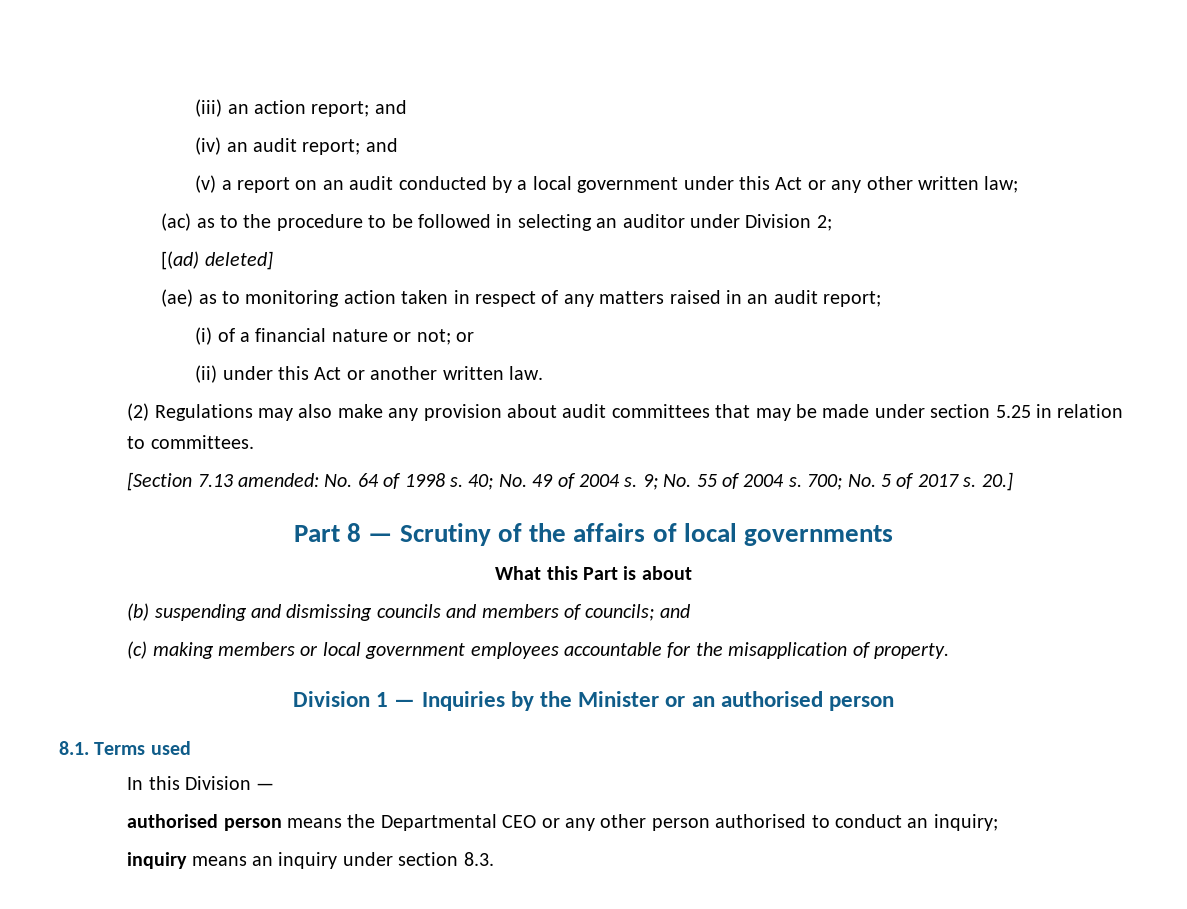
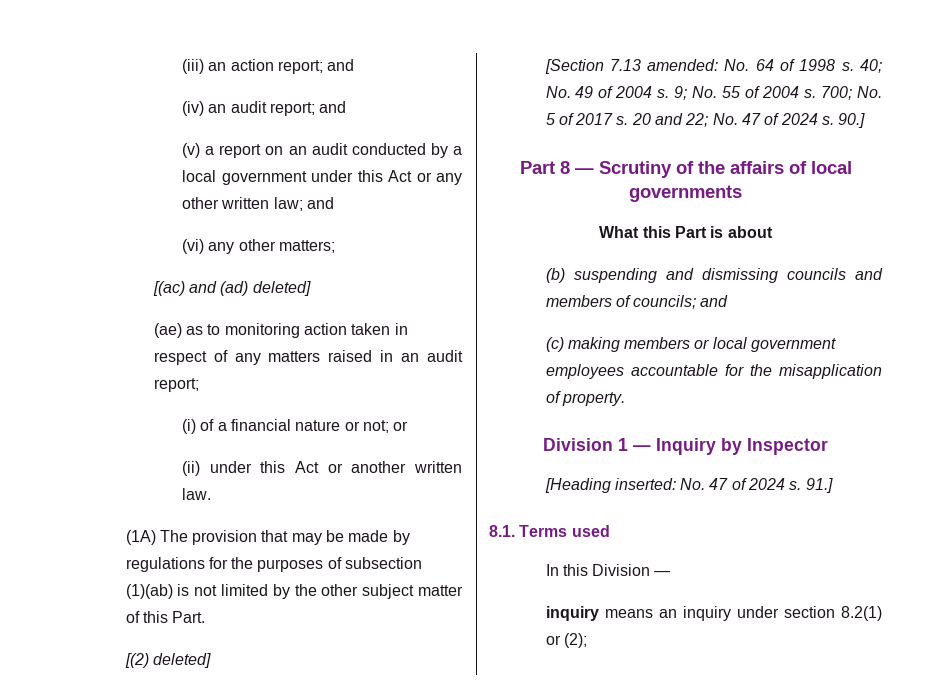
- (v) a report on an audit conducted by a local government under this Act or any other written law;
- (ac) as to the procedure to be followed in selecting an auditor under Division 2;
- [(ad) deleted]
+ (v) a report on an audit conducted by a local government under this Act or any other written law; and
+ (vi) any other matters;
+ [(ac) and (ad) deleted]
- (2) Regulations may also make any provision about audit committees that may be made under section 5.25 in relation to committees.
+ (1A) The provision that may be made by regulations for the purposes of subsection (1)(ab) is not limited by the other subject matter of this Part.
+ [(2) deleted]
- 20.]
+ 20 and 22; No. 47 of 2024 s. 90.]
- Division 1 — Inquiries by the Minister or an authorised person
+ Division 1 — Inquiry by Inspector
+ [Heading inserted: No. 47 of 2024 s. 91.]
- authorised person means the Departmental CEO or any other person authorised to conduct an inquiry;
- inquiry means an inquiry under section 8.3.
+ inquiry means an inquiry under section 8.2(1) or (2);

